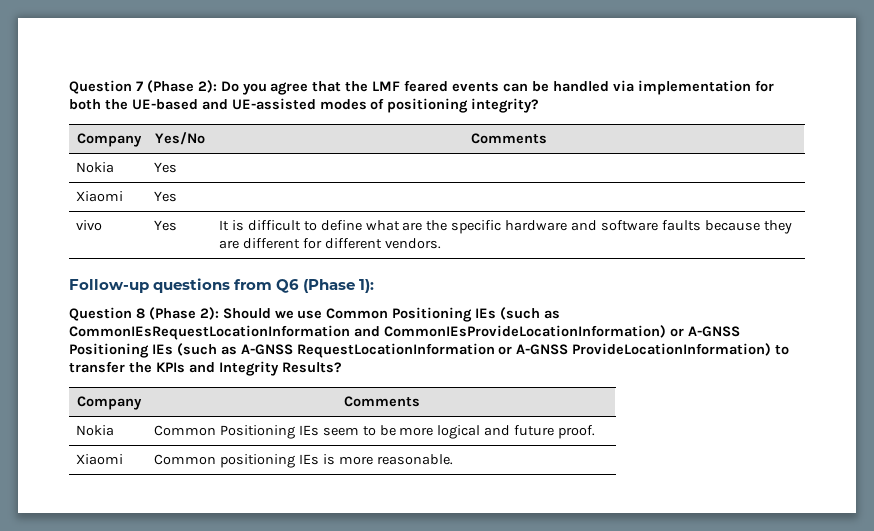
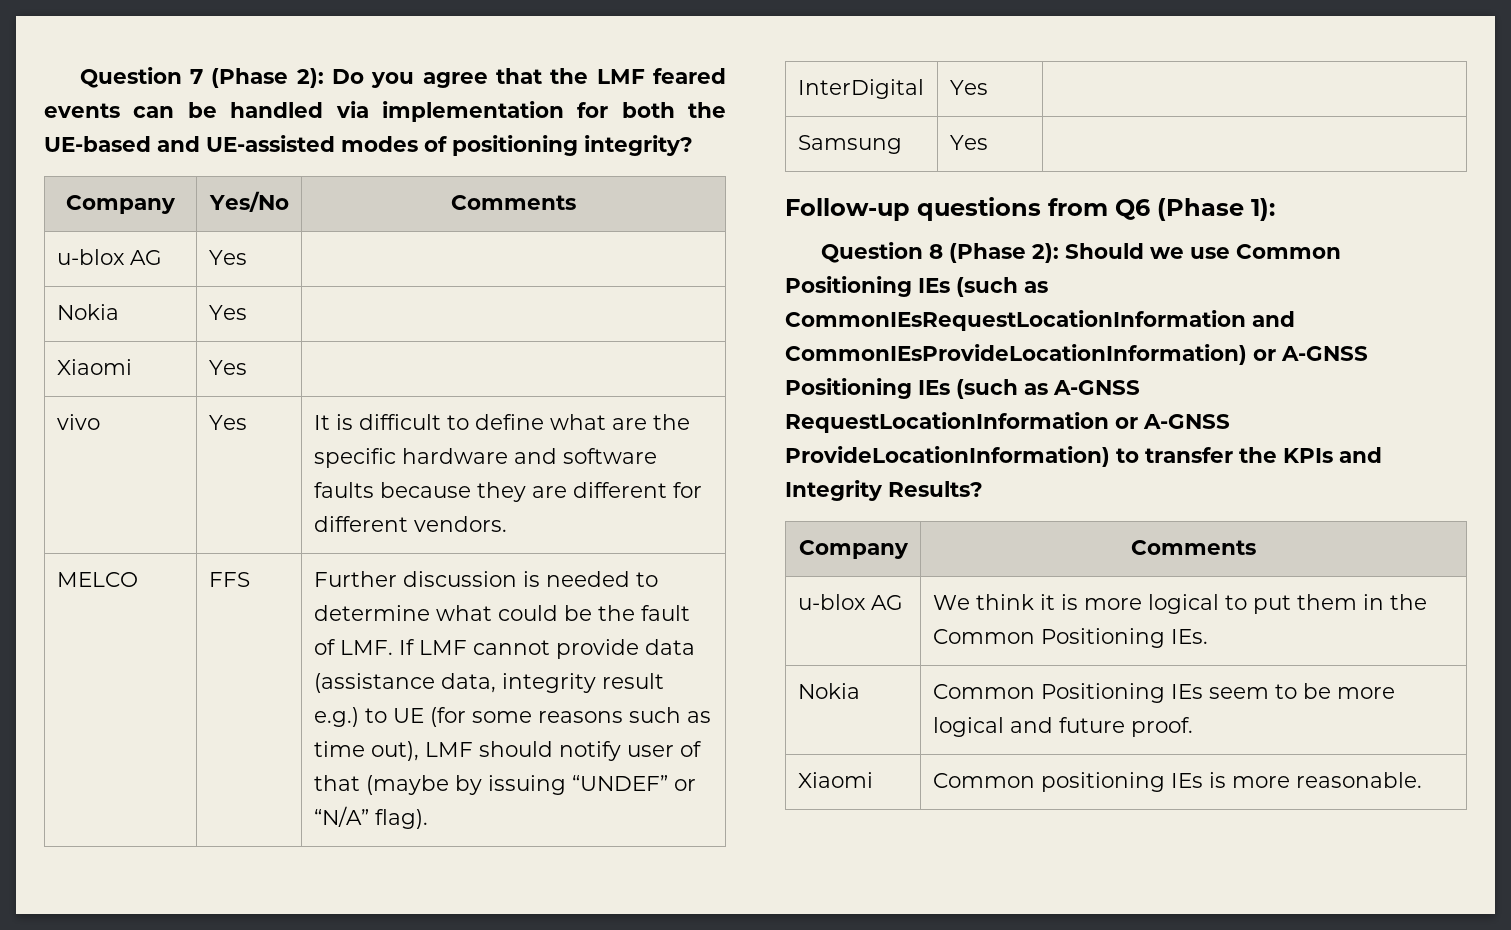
+ u-blox AG | Yes |
+ MELCO | FFS | Further discussion is needed to determine what could be the fault of LMF. If LMF cannot provide data (assistance data, integrity result e.g.) to UE (for some reasons such as time out), LMF should notify user of that (maybe by issuing “UNDEF” or “N/A” flag).
+ InterDigital | Yes |
+ Samsung | Yes |
+ u-blox AG | We think it is more logical to put them in the Common Positioning IEs.

